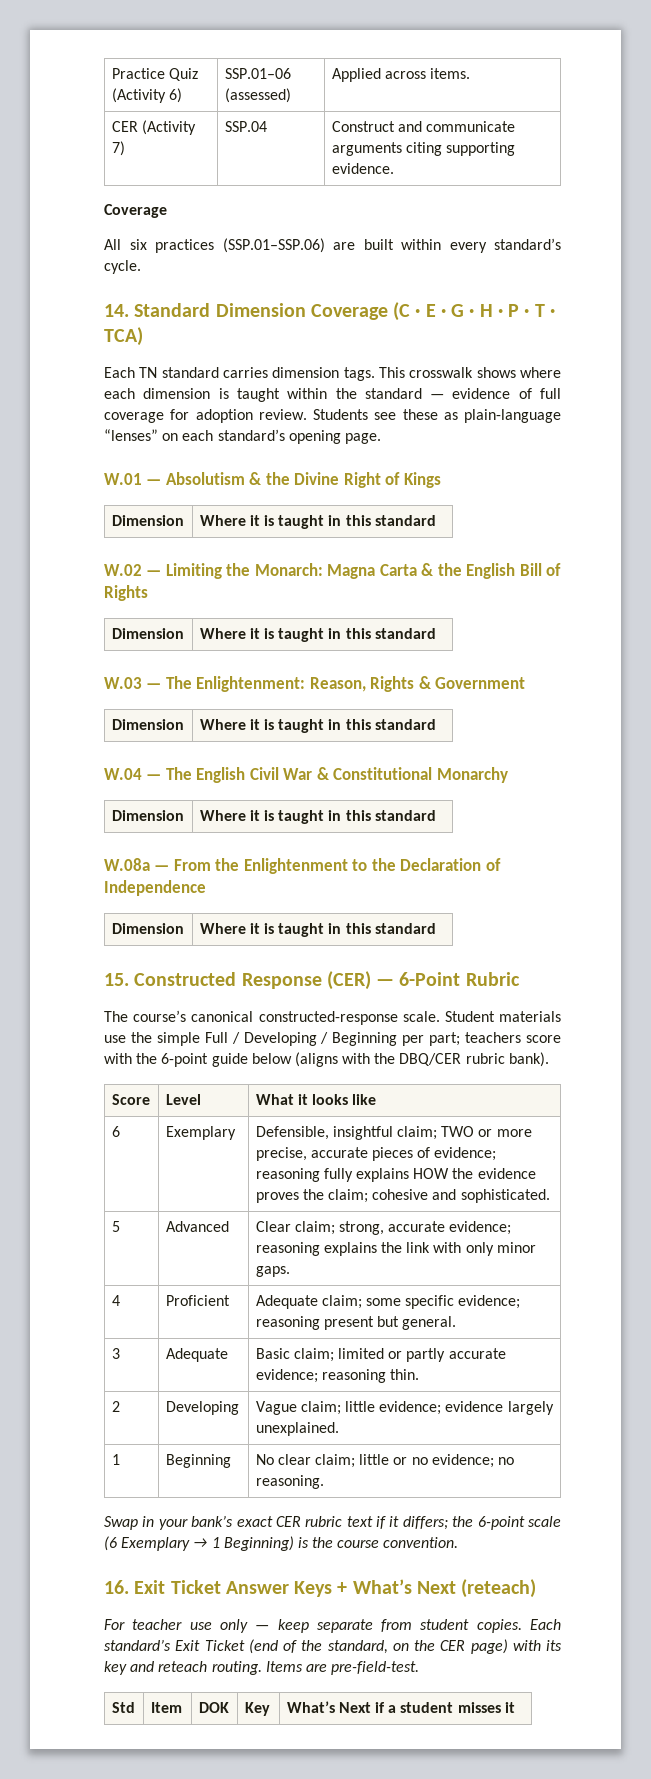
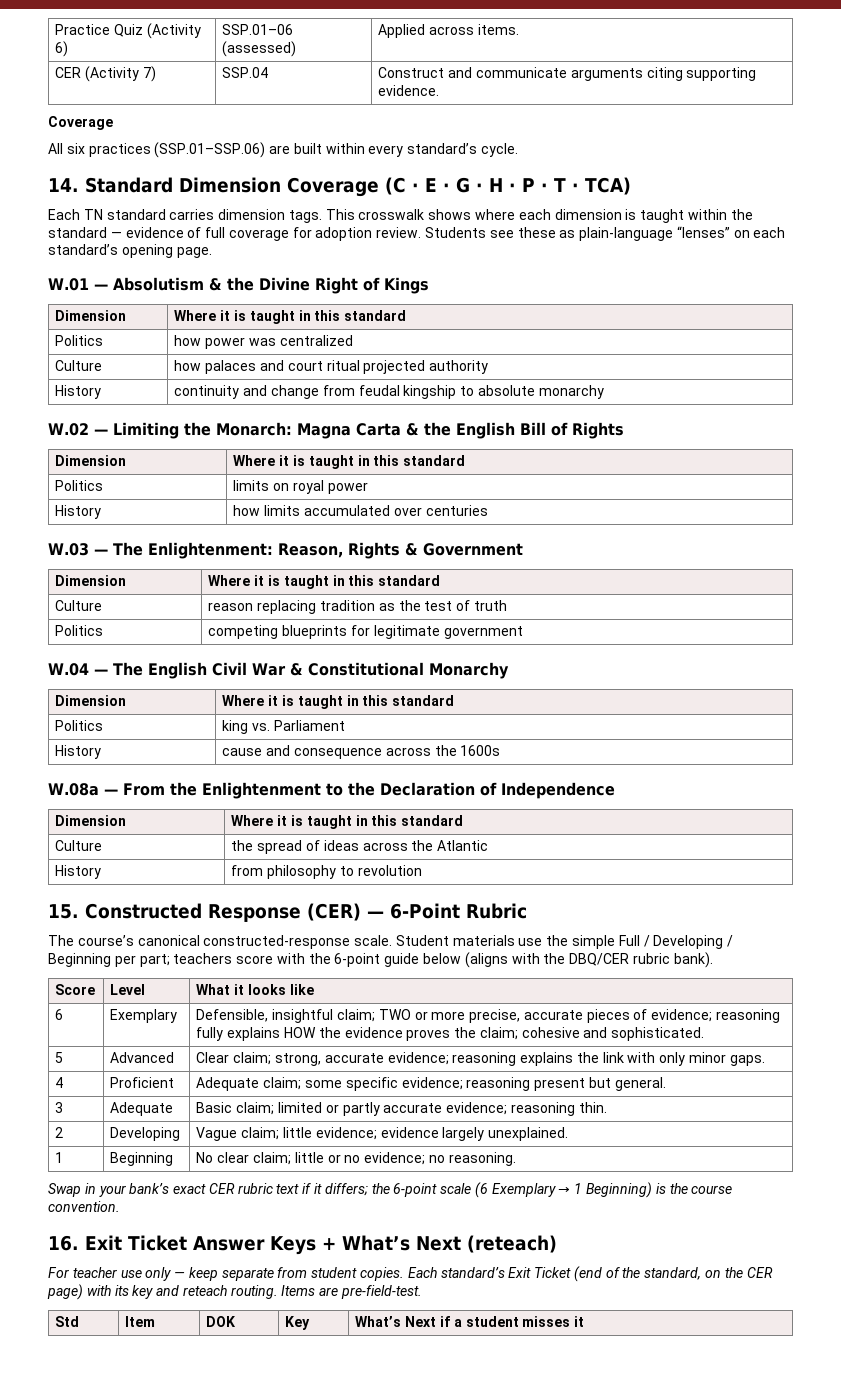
+ Politics | how power was centralized
+ Culture | how palaces and court ritual projected authority
+ History | continuity and change from feudal kingship to absolute monarchy
+ Politics | limits on royal power
+ History | how limits accumulated over centuries
+ Culture | reason replacing tradition as the test of truth
+ Politics | competing blueprints for legitimate government
+ Politics | king vs. Parliament
+ History | cause and consequence across the 1600s
+ Culture | the spread of ideas across the Atlantic
+ History | from philosophy to revolution

